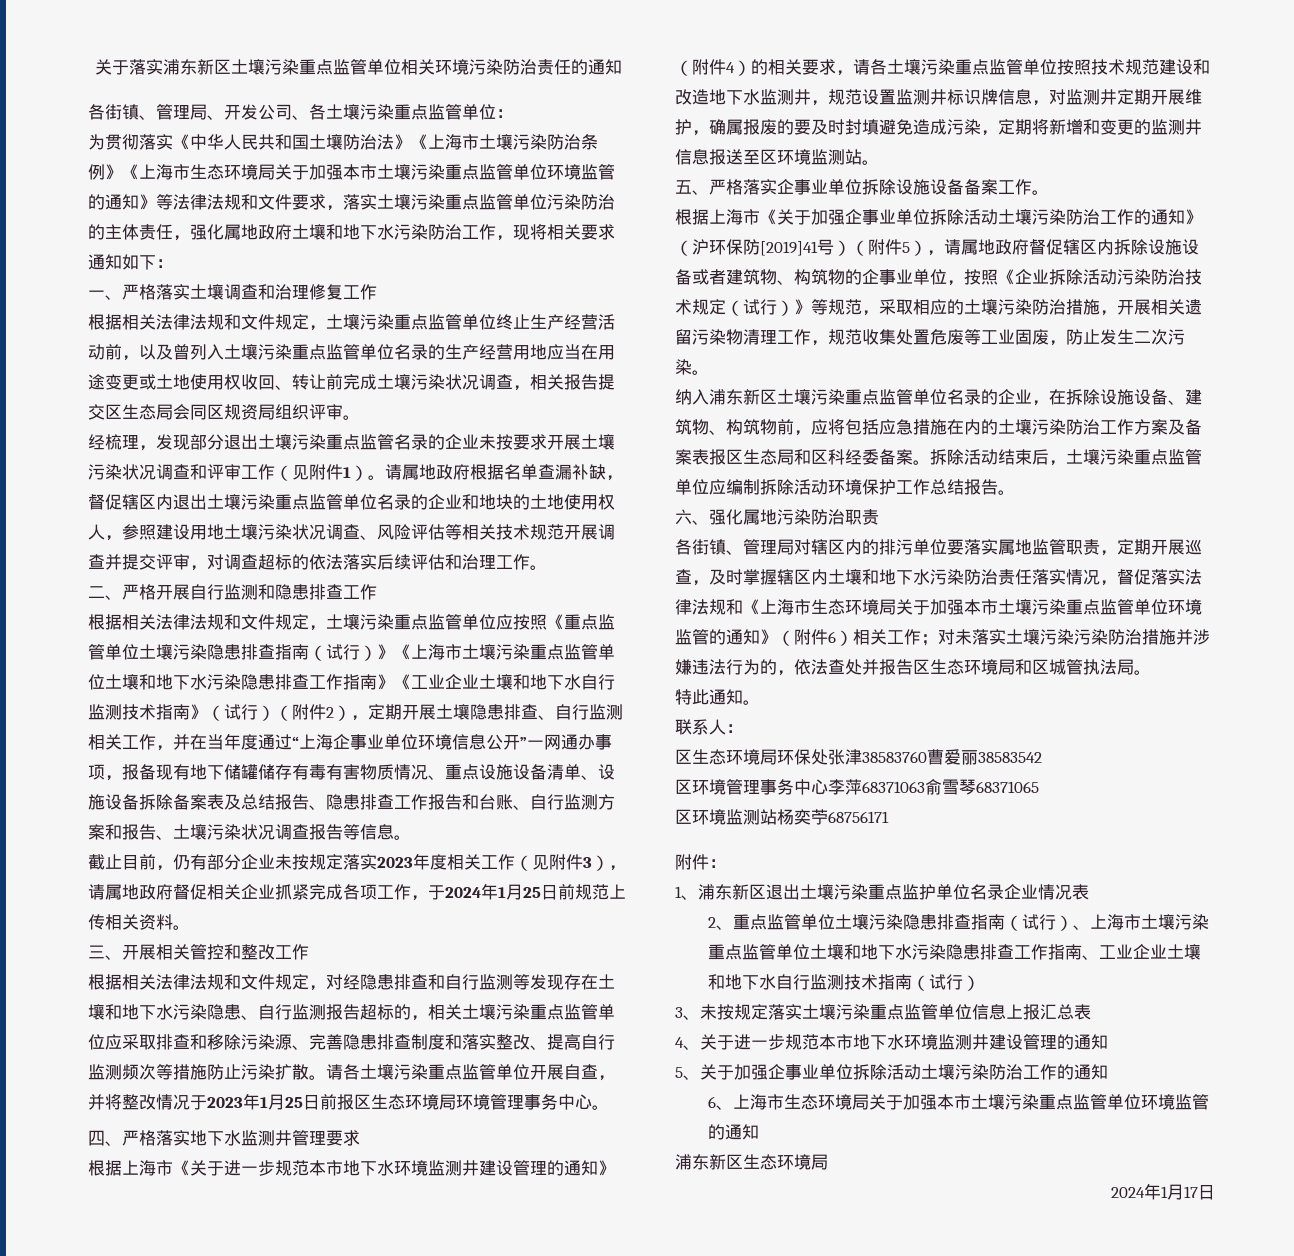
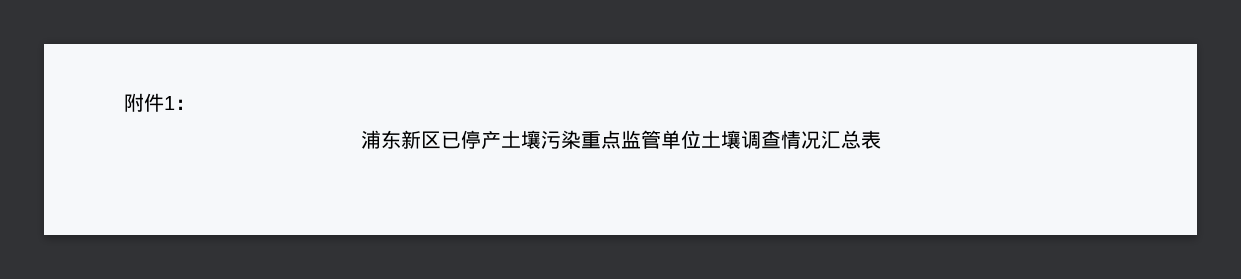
- 关于落实浦东新区土壤污染重点监管单位相关环境污染防治责任的通知
- 各街镇、管理局、开发公司、各土壤污染重点监管单位：
- 为贯彻落实《中华人民共和国土壤防治法》《上海市土壤污染防治条例》《上海市生态环境局关于加强本市土壤污染重点监管单位环境监管的通知》等法律法规和文件要求，落实土壤污染重点监管单位污染防治的主体责任，强化属地政府土壤和地下水污染防治工作，现将相关要求通知如下：
- 一、严格落实土壤调查和治理修复工作
- 根据相关法律法规和文件规定，土壤污染重点监管单位终止生产经营活动前，以及曾列入土壤污染重点监管单位名录的生产经营用地应当在用途变更或土地使用权收回、转让前完成土壤污染状况调查，相关报告提交区生态局会同区规资局组织评审。
- 经梳理，发现部分退出土壤污染重点监管名录的企业未按要求开展土壤污染状况调查和评审工作（见附件1）。请属地政府根据名单查漏补缺，督促辖区内退出土壤污染重点监管单位名录的企业和地块的土地使用权人，参照建设用地土壤污染状况调查、风险评估等相关技术规范开展调查并提交评审，对调查超标的依法落实后续评估和治理工作。
- 二、严格开展自行监测和隐患排查工作
- 根据相关法律法规和文件规定，土壤污染重点监管单位应按照《重点监管单位土壤污染隐患排查指南（试行）》《上海市土壤污染重点监管单位土壤和地下水污染隐患排查工作指南》《工业企业土壤和地下水自行监测技术指南》（试行）（附件2），定期开展土壤隐患排查、自行监测相关工作，并在当年度通过“上海企事业单位环境信息公开”一网通办事项，报备现有地下储罐储存有毒有害物质情况、重点设施设备清单、设施设备拆除备案表及总结报告、隐患排查工作报告和台账、自行监测方案和报告、土壤污染状况调查报告等信息。
- 截止目前，仍有部分企业未按规定落实2023年度相关工作（见附件3），请属地政府督促相关企业抓紧完成各项工作，于2024年1月25日前规范上传相关资料。
- 三、开展相关管控和整改工作
- 根据相关法律法规和文件规定，对经隐患排查和自行监测等发现存在土壤和地下水污染隐患、自行监测报告超标的，相关土壤污染重点监管单位应采取排查和移除污染源、完善隐患排查制度和落实整改、提高自行监测频次等措施防止污染扩散。请各土壤污染重点监管单位开展自查，并将整改情况于2023年1月25日前报区生态环境局环境管理事务中心。
- 四、严格落实地下水监测井管理要求
- 根据上海市《关于进一步规范本市地下水环境监测井建设管理的通知》（附件4）的相关要求，请各土壤污染重点监管单位按照技术规范建设和改造地下水监测井，规范设置监测井标识牌信息，对监测井定期开展维护，确属报废的要及时封填避免造成污染，定期将新增和变更的监测井信息报送至区环境监测站。
- 五、严格落实企事业单位拆除设施设备备案工作。
- 根据上海市《关于加强企事业单位拆除活动土壤污染防治工作的通知》（沪环保防[2019]41号）（附件5），请属地政府督促辖区内拆除设施设备或者建筑物、构筑物的企事业单位，按照《企业拆除活动污染防治技术规定（试行）》等规范，采取相应的土壤污染防治措施，开展相关遗留污染物清理工作，规范收集处置危废等工业固废，防止发生二次污染。
- 纳入浦东新区土壤污染重点监管单位名录的企业，在拆除设施设备、建筑物、构筑物前，应将包括应急措施在内的土壤污染防治工作方案及备案表报区生态局和区科经委备案。拆除活动结束后，土壤污染重点监管单位应编制拆除活动环境保护工作总结报告。
- 六、强化属地污染防治职责
- 各街镇、管理局对辖区内的排污单位要落实属地监管职责，定期开展巡查，及时掌握辖区内土壤和地下水污染防治责任落实情况，督促落实法律法规和《上海市生态环境局关于加强本市土壤污染重点监管单位环境监管的通知》（附件6）相关工作；对未落实土壤污染污染防治措施并涉嫌违法行为的，依法查处并报告区生态环境局和区城管执法局。
- 特此通知。
- 联系人：
- 区生态环境局环保处张津38583760曹爱丽38583542
- 区环境管理事务中心李萍68371063俞雪琴68371065
- 区环境监测站杨奕苧68756171
- 附件：
- 1、浦东新区退出土壤污染重点监护单位名录企业情况表
- 2、重点监管单位土壤污染隐患排查指南（试行）、上海市土壤污染重点监管单位土壤和地下水污染隐患排查工作指南、工业企业土壤和地下水自行监测技术指南（试行）
- 3、未按规定落实土壤污染重点监管单位信息上报汇总表
- 4、关于进一步规范本市地下水环境监测井建设管理的通知
- 5、关于加强企事业单位拆除活动土壤污染防治工作的通知
- 6、上海市生态环境局关于加强本市土壤污染重点监管单位环境监管的通知
- 浦东新区生态环境局
- 2024年1月17日
+ 附件1：
+ 浦东新区已停产土壤污染重点监管单位土壤调查情况汇总表

